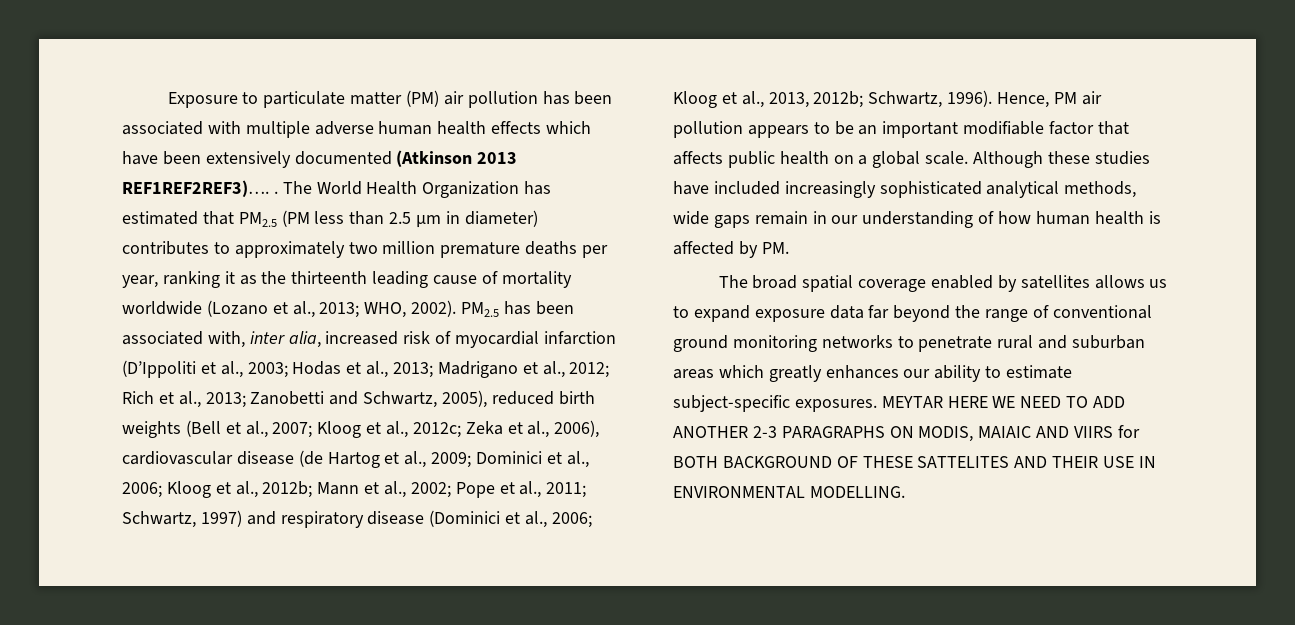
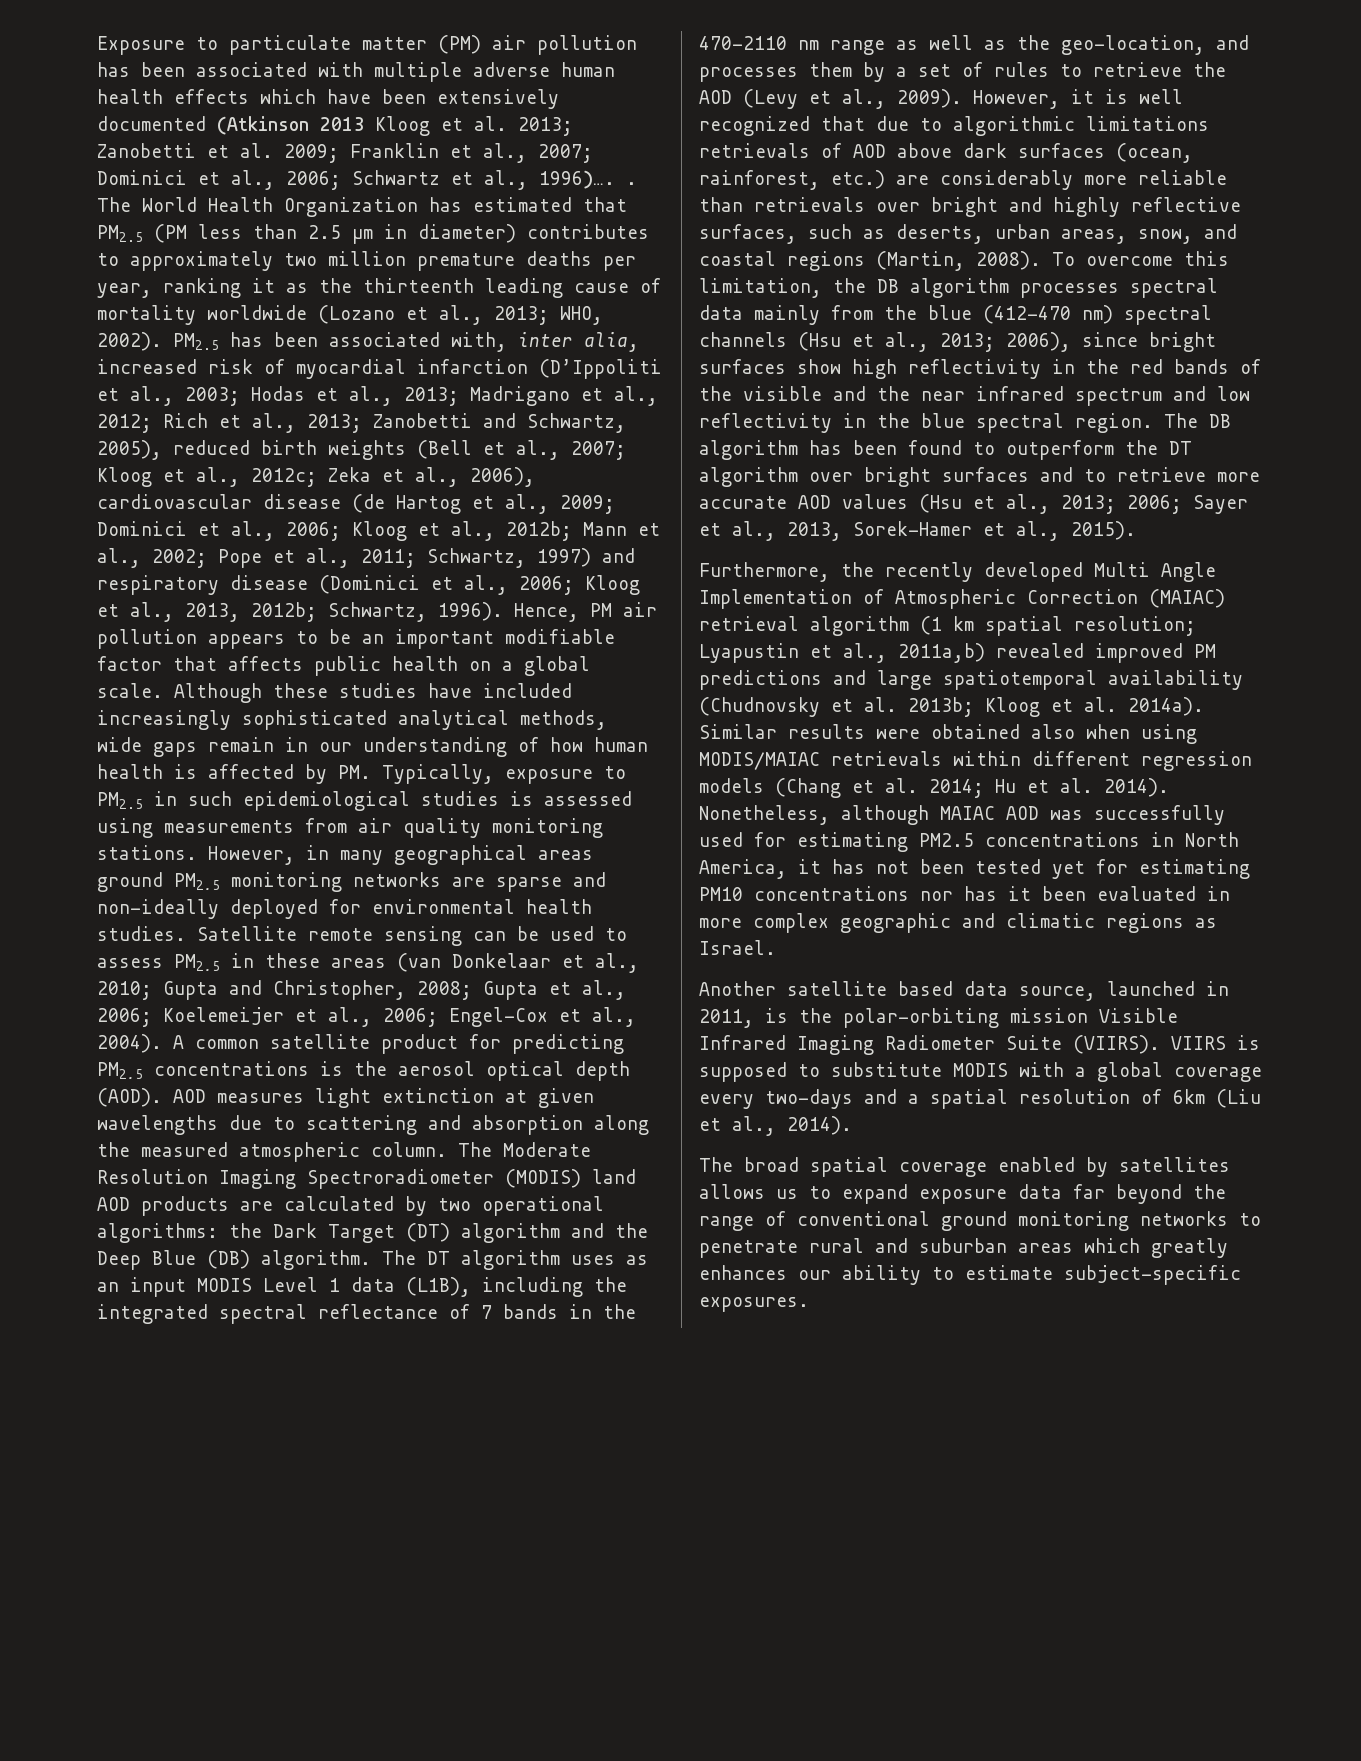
- Exposure to particulate matter (PM) air pollution has been associated with multiple adverse human health effects which have been extensively documented (Atkinson 2013 REF1REF2REF3)…. .
+ Exposure to particulate matter (PM) air pollution has been associated with multiple adverse human health effects which have been extensively documented (Atkinson 2013 Kloog et al. 2013; Zanobetti et al. 2009; Franklin et al., 2007; Dominici et al., 2006; Schwartz et al., 1996)…. .
- Although these studies have included increasingly sophisticated analytical methods, wide gaps remain in our understanding of how human health is affected by PM.
+ Although these studies have included increasingly sophisticated analytical methods, wide gaps remain in our understanding of how human health is affected by PM. Typically, exposure to PM2.5 in such epidemiological studies is assessed using measurements from air quality monitoring stations. However, in many geographical areas ground PM2.5 monitoring networks are sparse and non-ideally deployed for environmental health studies. Satellite remote sensing can be used to assess PM2.5 in these areas (van Donkelaar et al., 2010; Gupta and Christopher, 2008; Gupta et al., 2006; Koelemeijer et al., 2006; Engel-Cox et al., 2004). A common satellite product for predicting PM2.5 concentrations is the aerosol optical depth (AOD). AOD measures light extinction at given wavelengths due to scattering and absorption along the measured atmospheric column. The Moderate Resolution Imaging Spectroradiometer (MODIS) land AOD products are calculated by two operational algorithms: the Dark Target (DT) algorithm and the Deep Blue (DB) algorithm. The DT algorithm uses as an input MODIS Level 1 data (L1B), including the integrated spectral reflectance of 7 bands in the 470-2110 nm range as well as the geo-location, and processes them by a set of rules to retrieve the AOD (Levy et al., 2009). However, it is well recognized that due to algorithmic limitations retrievals of AOD above dark surfaces (ocean, rainforest, etc.) are considerably more reliable than retrievals over bright and highly reflective surfaces, such as deserts, urban areas, snow, and coastal regions (Martin, 2008). To overcome this limitation, the DB algorithm processes spectral data mainly from the blue (412-470 nm) spectral channels (Hsu et al., 2013; 2006), since bright surfaces show high reflectivity in the red bands of the visible and the near infrared spectrum and low reflectivity in the blue spectral region. The DB algorithm has been found to outperform the DT algorithm over bright surfaces and to retrieve more accurate AOD values (Hsu et al., 2013; 2006; Sayer et al., 2013, Sorek-Hamer et al., 2015).
+ Furthermore, the recently developed Multi Angle Implementation of Atmospheric Correction (MAIAC) retrieval algorithm (1 km spatial resolution; Lyapustin et al., 2011a,b) revealed improved PM predictions and large spatiotemporal availability (Chudnovsky et al. 2013b; Kloog et al. 2014a). Similar results were obtained also when using MODIS/MAIAC retrievals within different regression models (Chang et al. 2014; Hu et al. 2014). Nonetheless, although MAIAC AOD was successfully used for estimating PM2.5 concentrations in North America, it has not been tested yet for estimating PM10 concentrations nor has it been evaluated in more complex geographic and climatic regions as Israel.
+ Another satellite based data source, launched in 2011, is the polar-orbiting mission Visible Infrared Imaging Radiometer Suite (VIIRS). VIIRS is supposed to substitute MODIS with a global coverage every two-days and a spatial resolution of 6km (Liu et al., 2014).
- MEYTAR HERE WE NEED TO ADD ANOTHER 2-3 PARAGRAPHS ON MODIS, MAIAIC AND VIIRS for BOTH BACKGROUND OF THESE SATTELITES AND THEIR USE IN ENVIRONMENTAL MODELLING.

